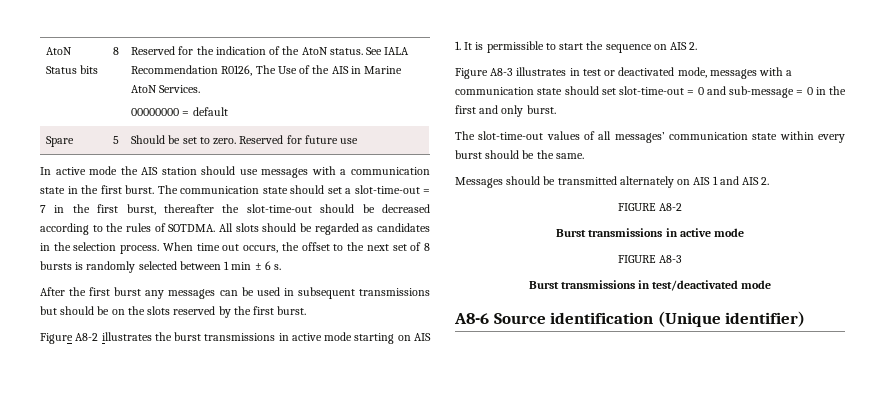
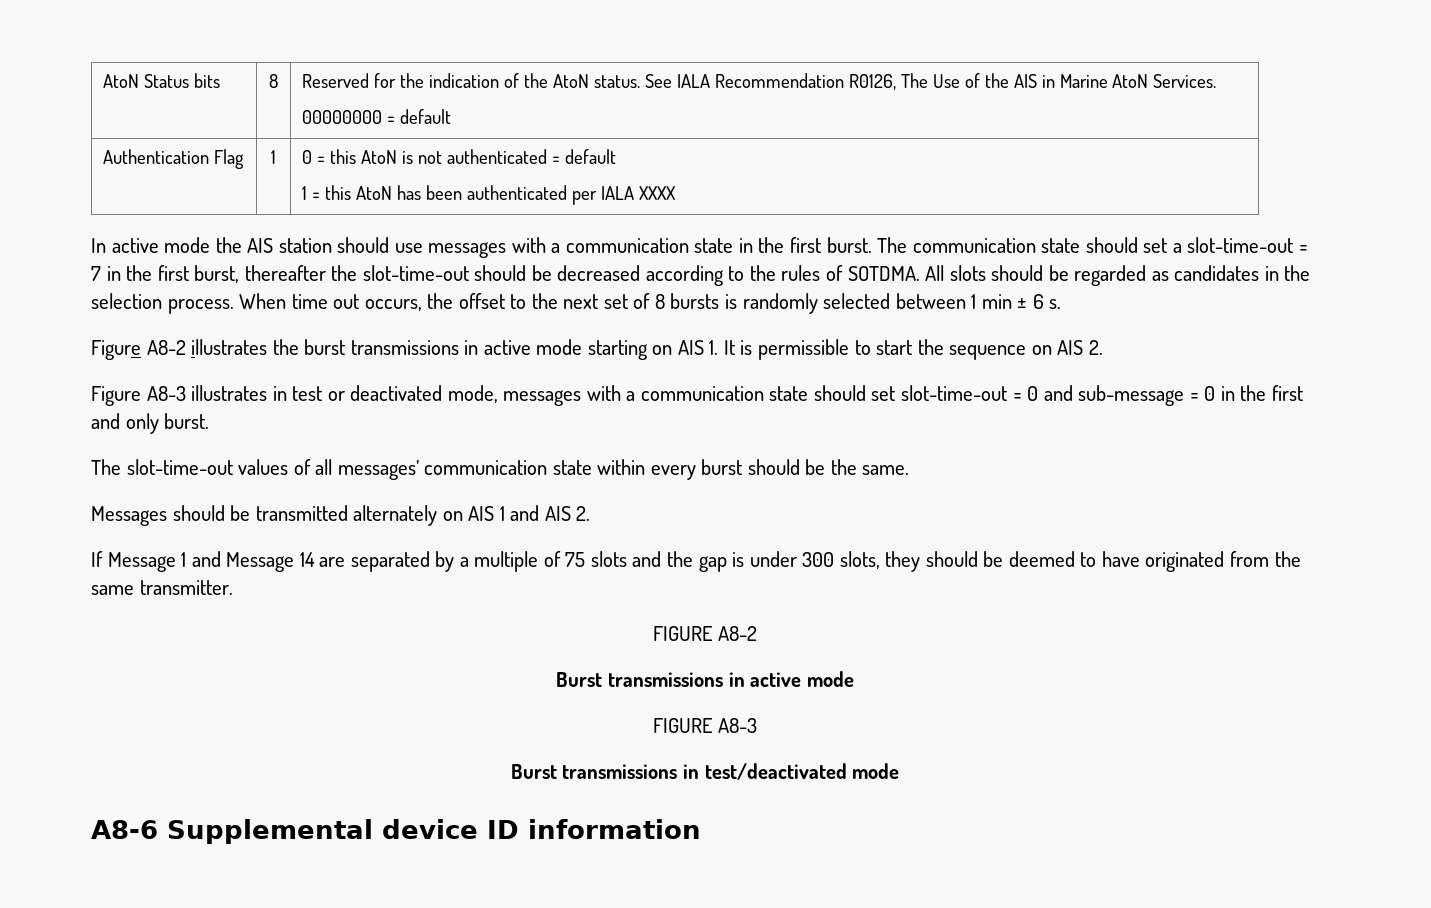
- Spare | 5 | Should be set to zero. Reserved for future use
+ Authentication Flag | 1 | 0 = this AtoN is not authenticated = default
+ 1 = this AtoN has been authenticated per IALA XXXX
- After the first burst any messages can be used in subsequent transmissions but should be on the slots reserved by the first burst.
+ If Message 1 and Message 14 are separated by a multiple of 75 slots and the gap is under 300 slots, they should be deemed to have originated from the same transmitter.
- A8-6 Source identification (Unique identifier)
+ A8-6 Supplemental device ID information

